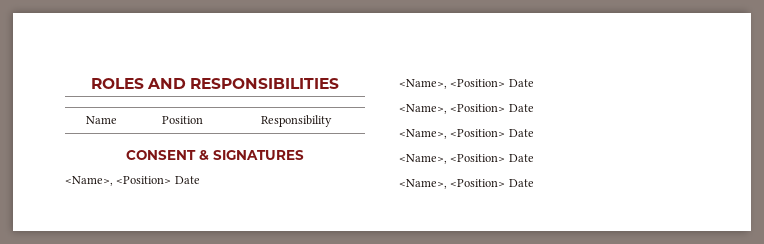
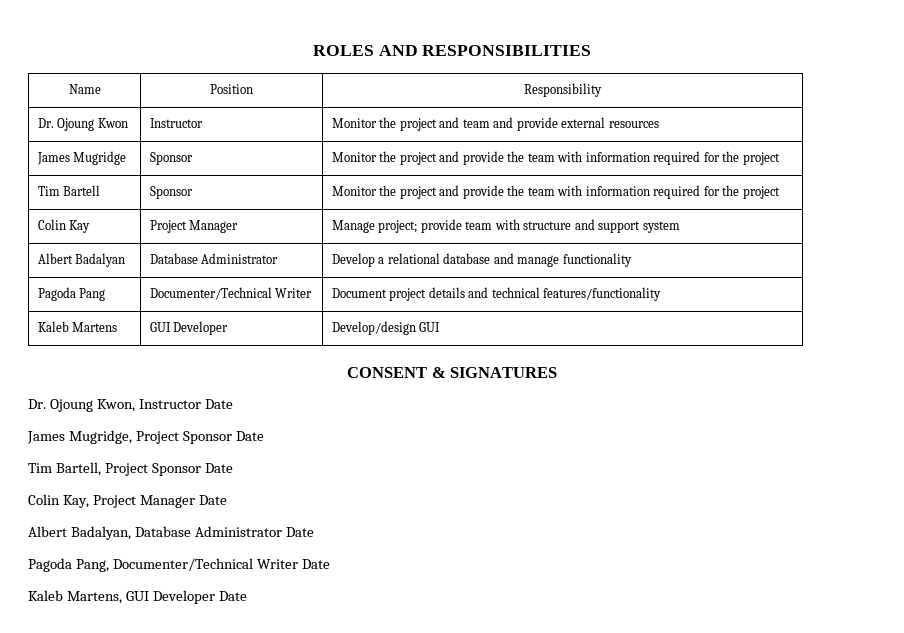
+ Dr. Ojoung Kwon | Instructor | Monitor the project and team and provide external resources
+ James Mugridge | Sponsor | Monitor the project and provide the team with information required for the project
+ Tim Bartell | Sponsor | Monitor the project and provide the team with information required for the project
+ Colin Kay | Project Manager | Manage project; provide team with structure and support system
+ Albert Badalyan | Database Administrator | Develop a relational database and manage functionality
+ Pagoda Pang | Documenter/Technical Writer | Document project details and technical features/functionality
+ Kaleb Martens | GUI Developer | Develop/design GUI
  CONSENT & SIGNATURES
- <Name>, <Position> Date
- <Name>, <Position> Date
- <Name>, <Position> Date
- <Name>, <Position> Date
- <Name>, <Position> Date
- <Name>, <Position> Date
+ Dr. Ojoung Kwon, Instructor Date
+ James Mugridge, Project Sponsor Date
+ Tim Bartell, Project Sponsor Date
+ Colin Kay, Project Manager Date
+ Albert Badalyan, Database Administrator Date
+ Pagoda Pang, Documenter/Technical Writer Date
+ Kaleb Martens, GUI Developer Date

